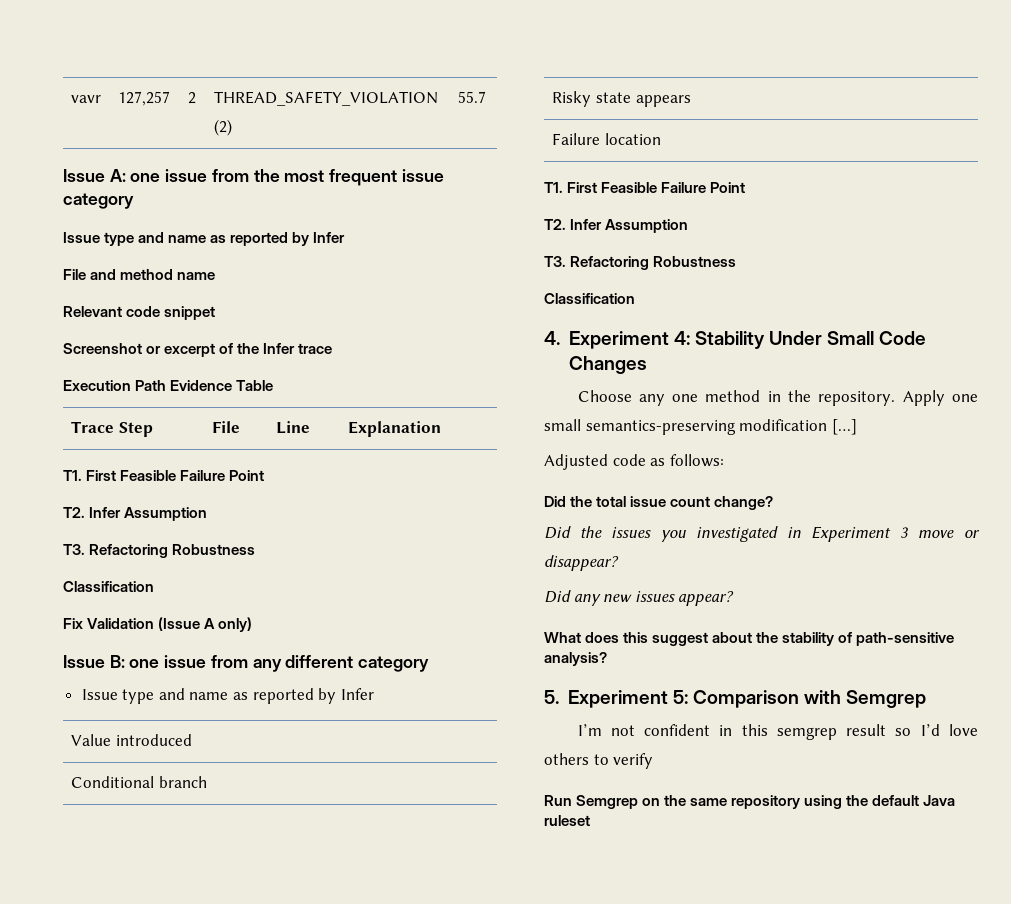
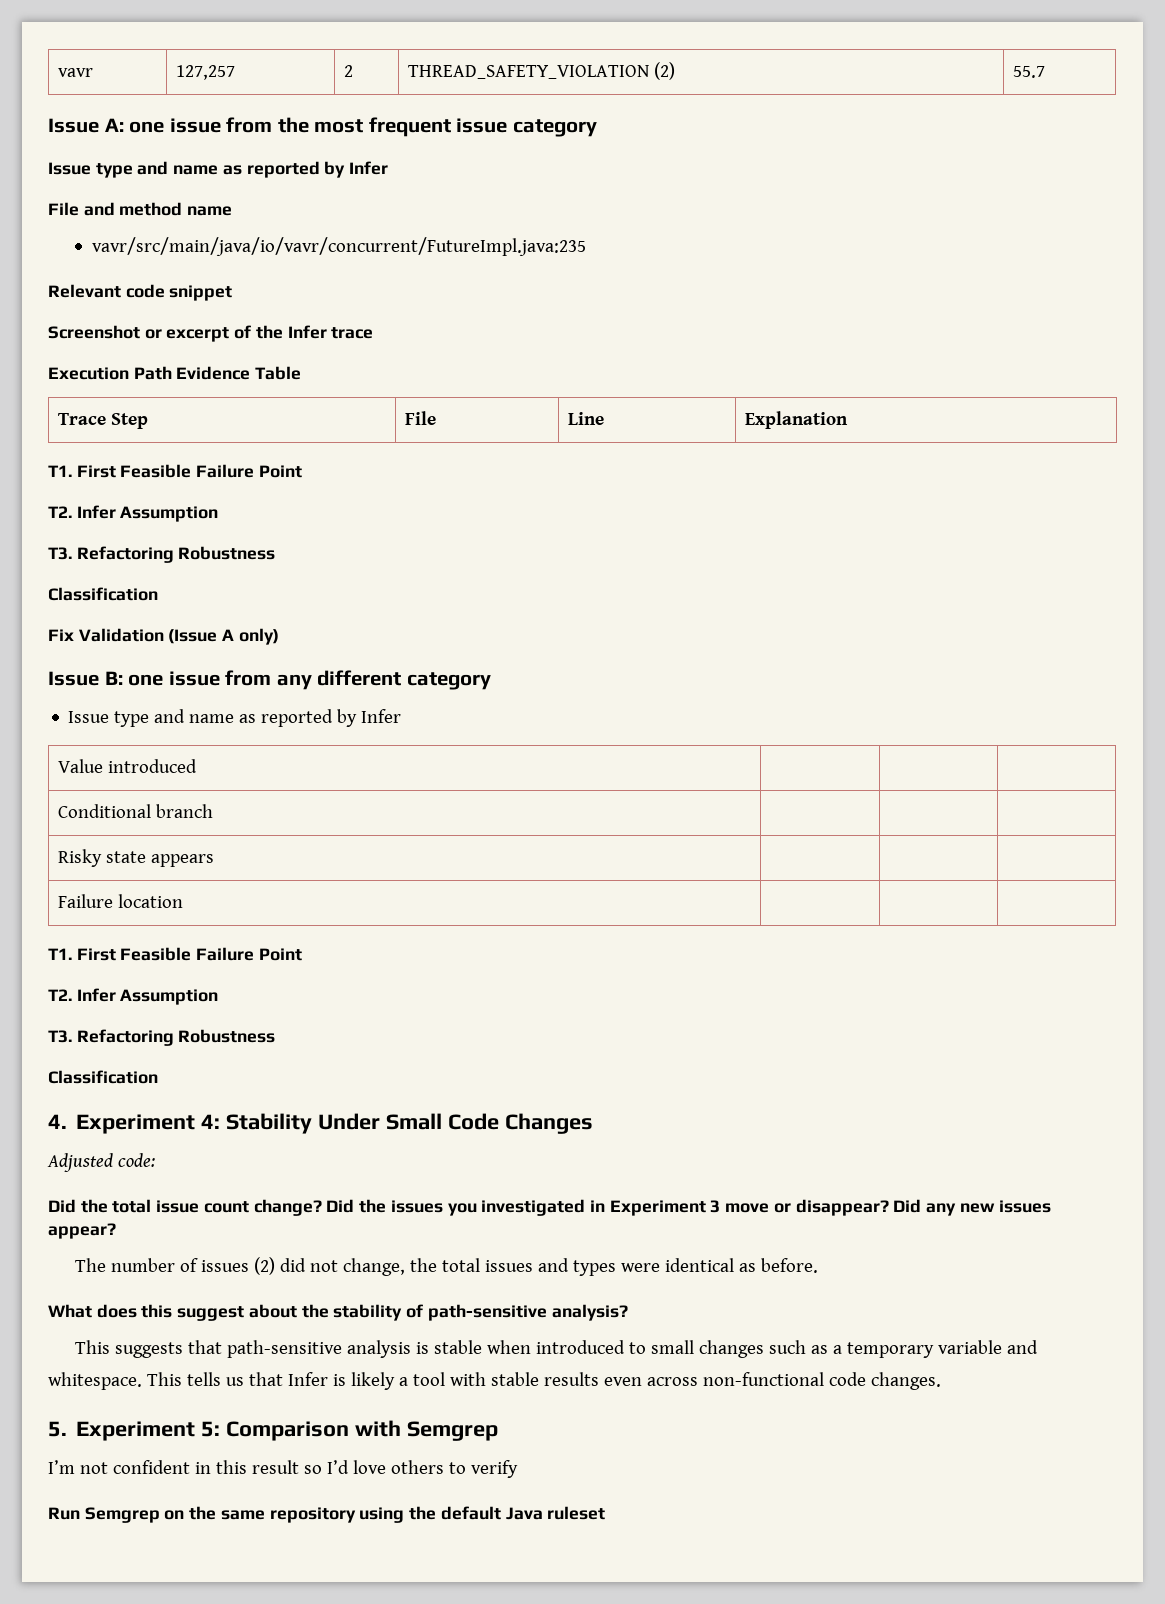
+ vavr/src/main/java/io/vavr/concurrent/FutureImpl.java:235
- Choose any one method in the repository. Apply one small semantics-preserving modification […]
- Adjusted code as follows:
+ Adjusted code:
- Did the total issue count change?
- Did the issues you investigated in Experiment 3 move or disappear?
- Did any new issues appear?
+ Did the total issue count change? Did the issues you investigated in Experiment 3 move or disappear? Did any new issues appear?
+ The number of issues (2) did not change, the total issues and types were identical as before.
+ This suggests that path-sensitive analysis is stable when introduced to small changes such as a temporary variable and whitespace. This tells us that Infer is likely a tool with stable results even across non-functional code changes.
- I’m not confident in this semgrep result so I’d love others to verify
+ I’m not confident in this result so I’d love others to verify

